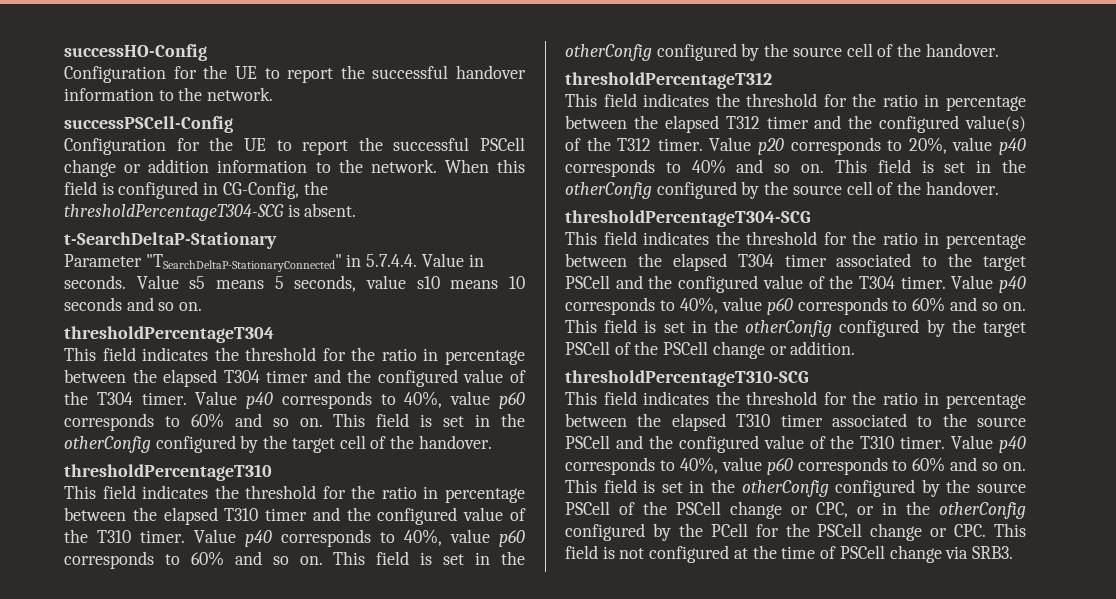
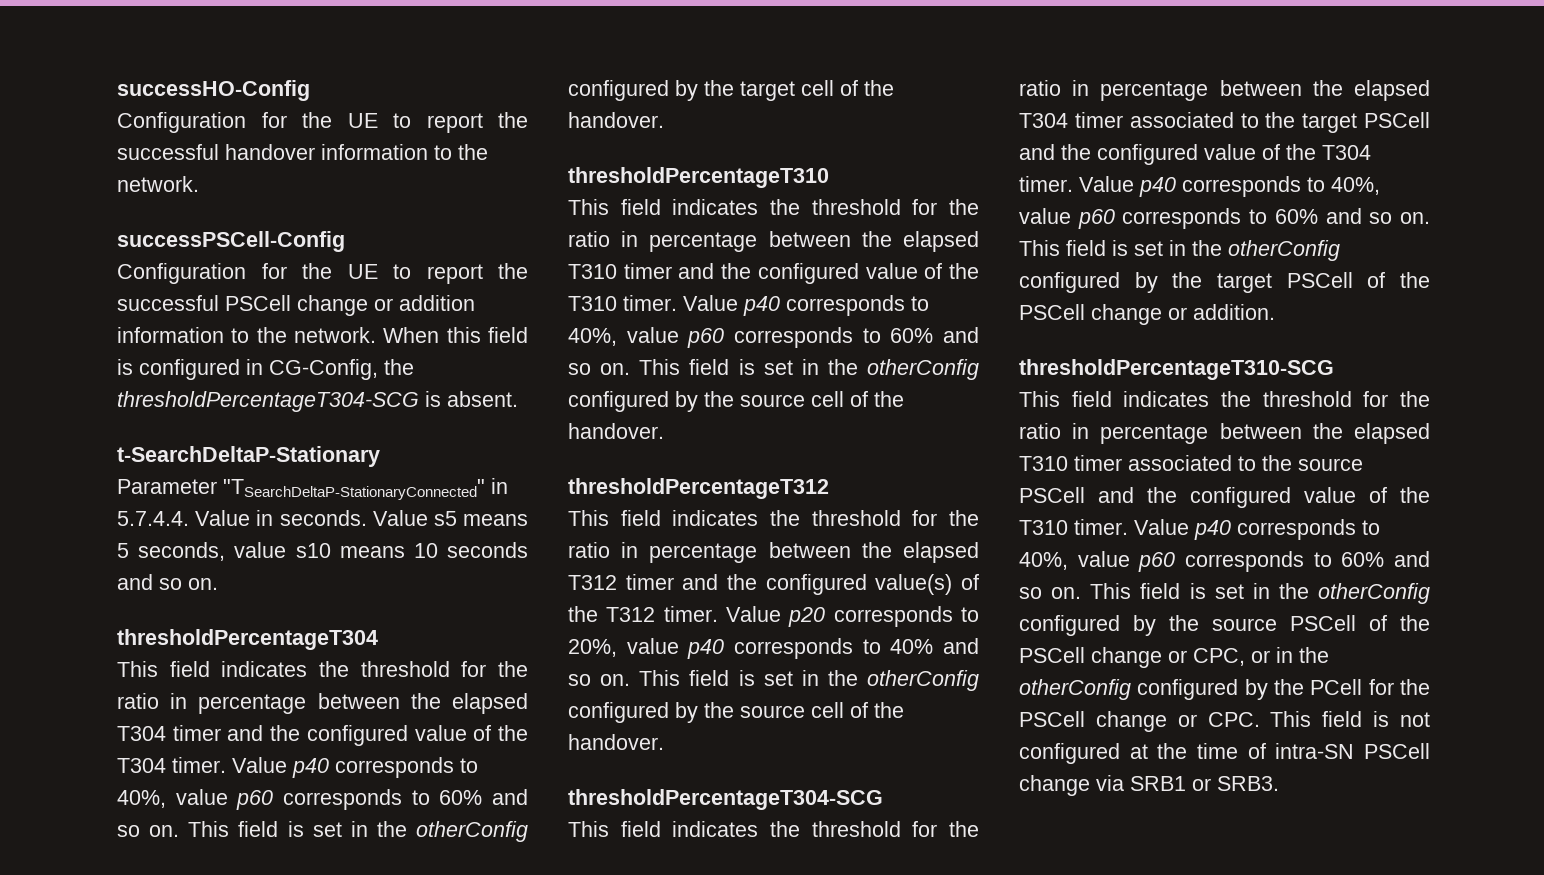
- This field is set in the otherConfig configured by the source PSCell of the PSCell change or CPC, or in the otherConfig configured by the PCell for the PSCell change or CPC. This field is not configured at the time of PSCell change via SRB3.
+ This field is set in the otherConfig configured by the source PSCell of the PSCell change or CPC, or in the otherConfig configured by the PCell for the PSCell change or CPC. This field is not configured at the time of intra-SN PSCell change via SRB1 or SRB3.

